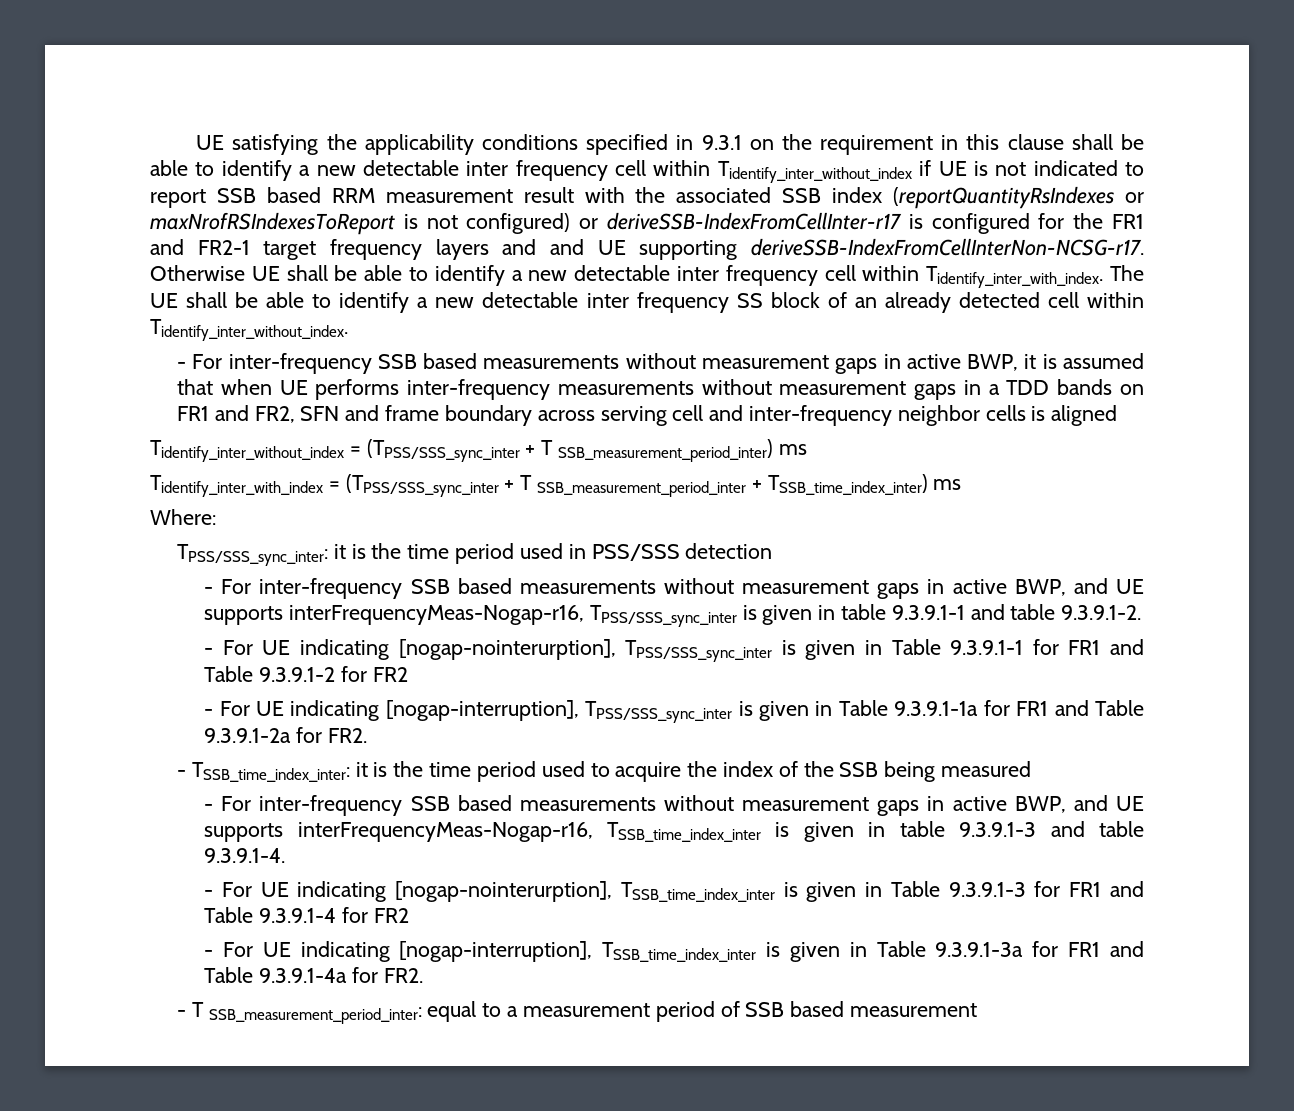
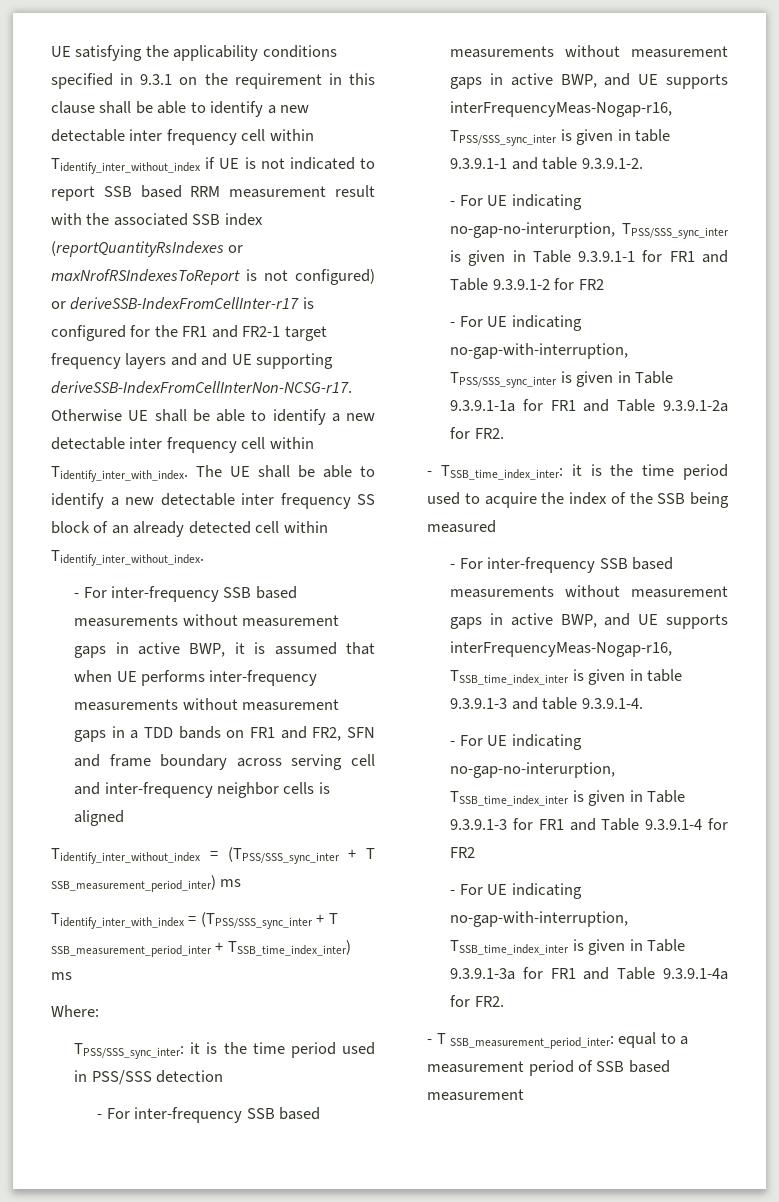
- - For UE indicating [nogap-nointerurption], TPSS/SSS_sync_inter is given in Table 9.3.9.1-1 for FR1 and Table 9.3.9.1-2 for FR2
+ - For UE indicating no-gap-no-interurption, TPSS/SSS_sync_inter is given in Table 9.3.9.1-1 for FR1 and Table 9.3.9.1-2 for FR2
- - For UE indicating [nogap-interruption], TPSS/SSS_sync_inter is given in Table 9.3.9.1-1a for FR1 and Table 9.3.9.1-2a for FR2.
+ - For UE indicating no-gap-with-interruption, TPSS/SSS_sync_inter is given in Table 9.3.9.1-1a for FR1 and Table 9.3.9.1-2a for FR2.
- - For UE indicating [nogap-nointerurption], TSSB_time_index_inter is given in Table 9.3.9.1-3 for FR1 and Table 9.3.9.1-4 for FR2
+ - For UE indicating no-gap-no-interurption, TSSB_time_index_inter is given in Table 9.3.9.1-3 for FR1 and Table 9.3.9.1-4 for FR2
- - For UE indicating [nogap-interruption], TSSB_time_index_inter is given in Table 9.3.9.1-3a for FR1 and Table 9.3.9.1-4a for FR2.
+ - For UE indicating no-gap-with-interruption, TSSB_time_index_inter is given in Table 9.3.9.1-3a for FR1 and Table 9.3.9.1-4a for FR2.

